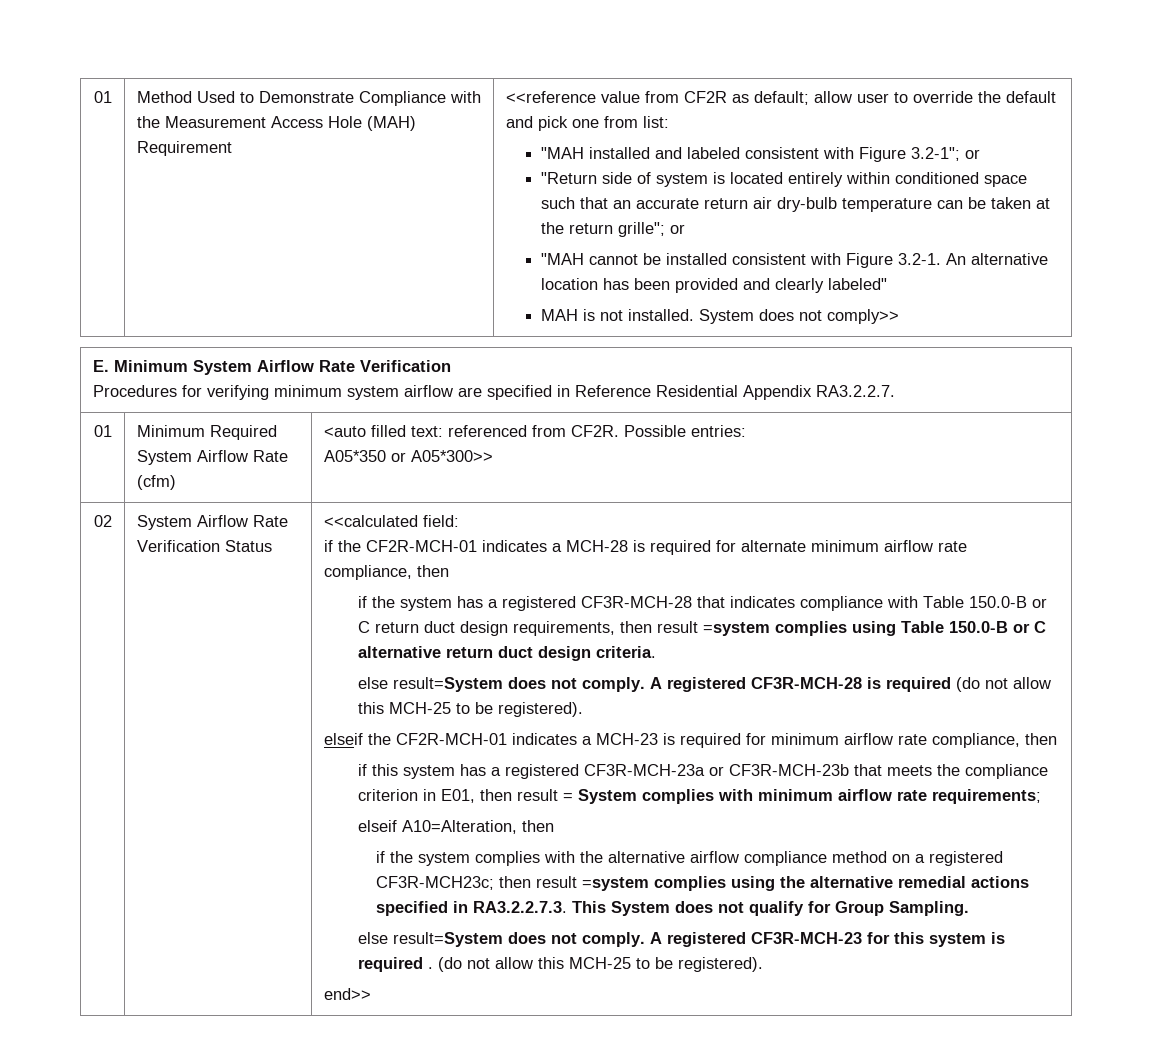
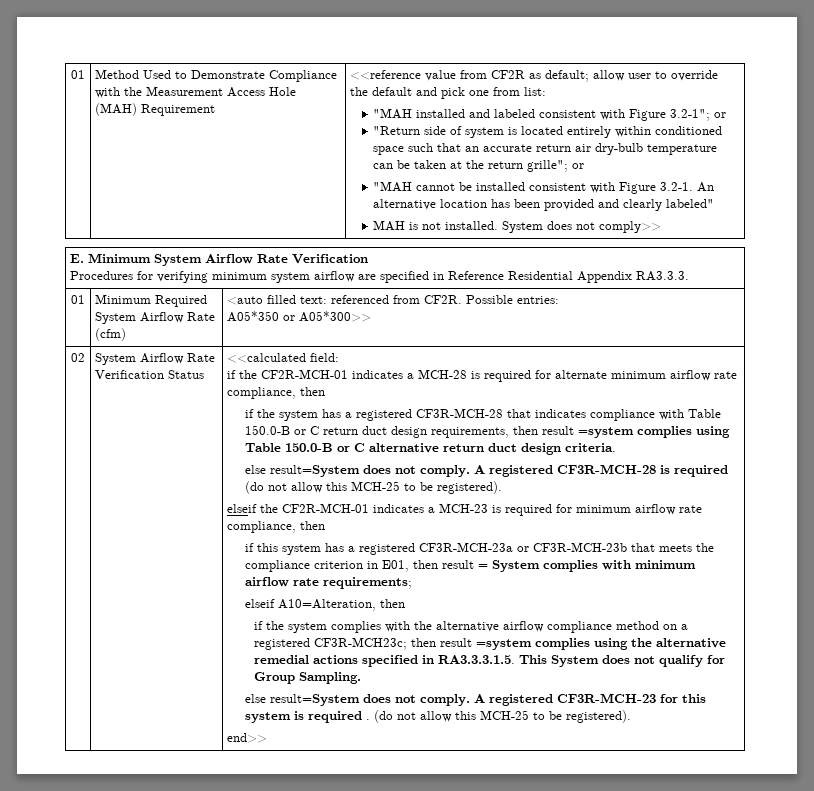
  E. Minimum System Airflow Rate Verification
- Procedures for verifying minimum system airflow are specified in Reference Residential Appendix RA3.2.2.7.
+ Procedures for verifying minimum system airflow are specified in Reference Residential Appendix RA3.3.3.
- if the system complies with the alternative airflow compliance method on a registered CF3R-MCH23c; then result =system complies using the alternative remedial actions specified in RA3.2.2.7.3. This System does not qualify for Group Sampling.
+ if the system complies with the alternative airflow compliance method on a registered CF3R-MCH23c; then result =system complies using the alternative remedial actions specified in RA3.3.3.1.5. This System does not qualify for Group Sampling.

